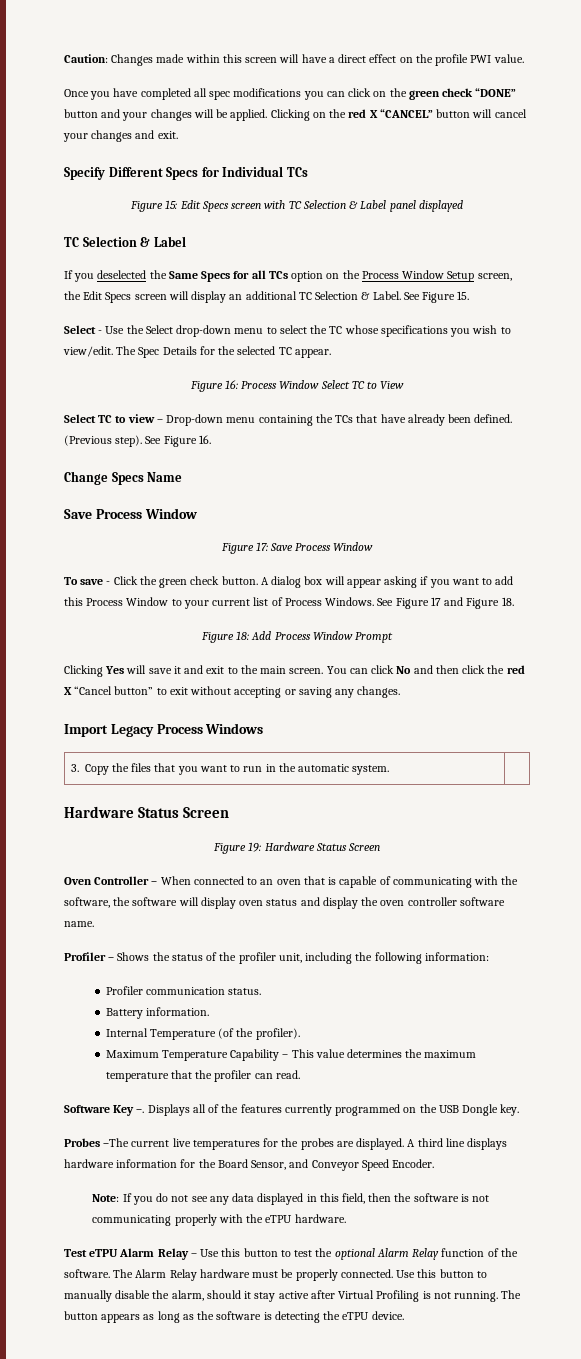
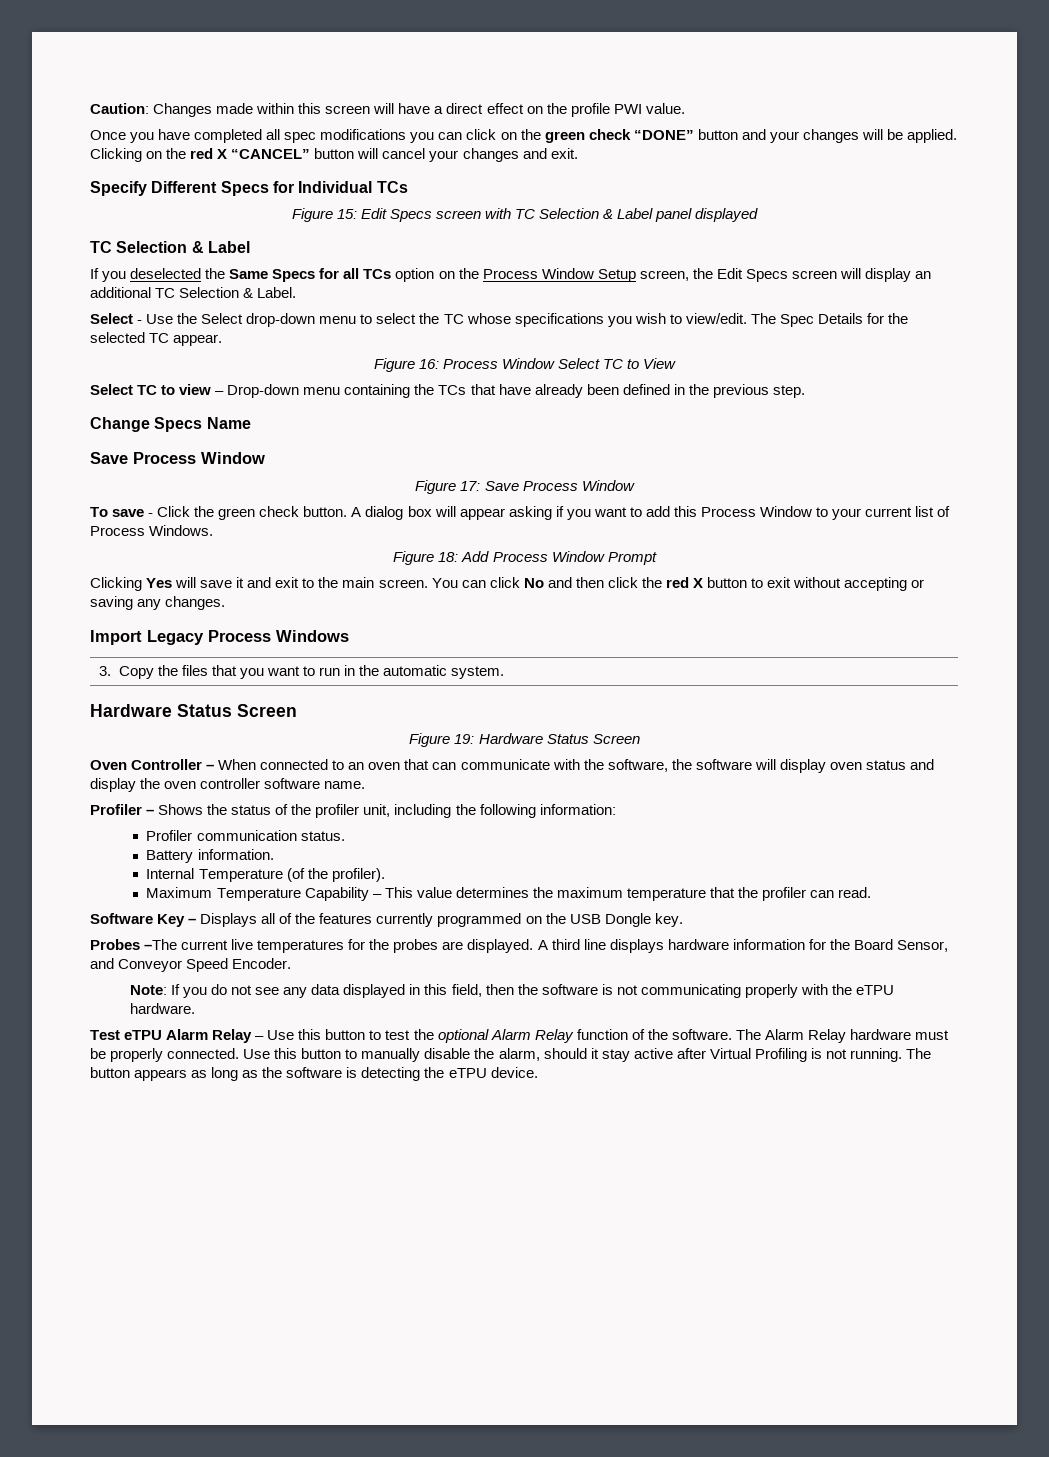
- See Figure 15.
- Select TC to view – Drop-down menu containing the TCs that have already been defined. (Previous step). See Figure 16.
+ Select TC to view – Drop-down menu containing the TCs that have already been defined in the previous step.
- See Figure 17 and Figure 18.
- You can click No and then click the red X “Cancel button” to exit without accepting or saving any changes.
+ You can click No and then click the red X button to exit without accepting or saving any changes.
- Oven Controller – When connected to an oven that is capable of communicating with the software, the software will display oven status and display the oven controller software name.
+ Oven Controller – When connected to an oven that can communicate with the software, the software will display oven status and display the oven controller software name.
- Software Key –. Displays all of the features currently programmed on the USB Dongle key.
+ Software Key – Displays all of the features currently programmed on the USB Dongle key.

